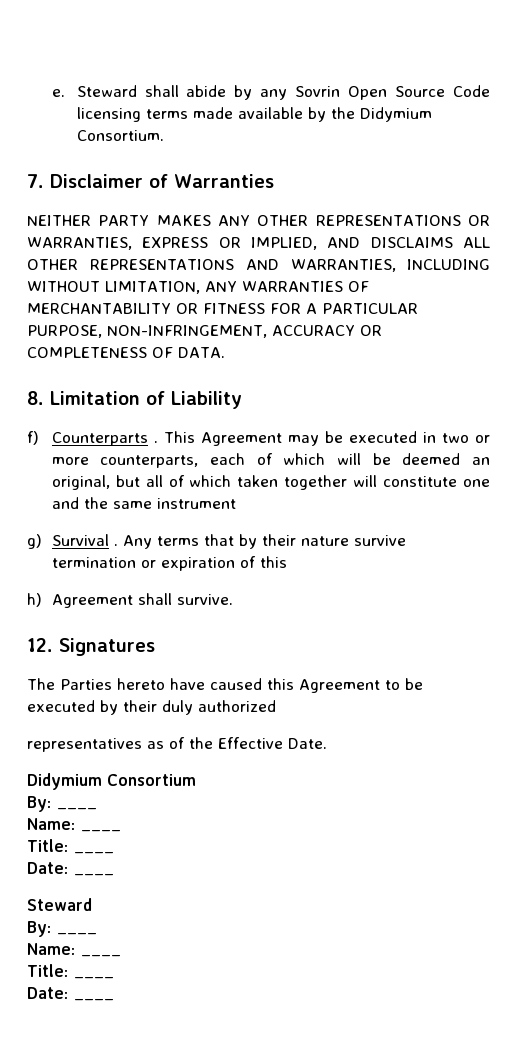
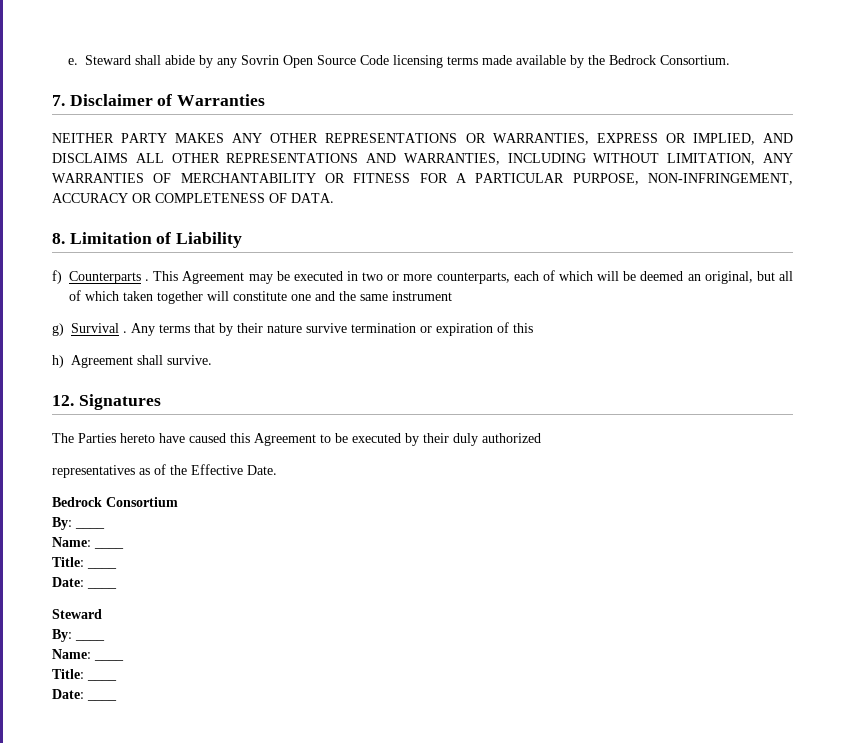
- Steward shall abide by any Sovrin Open Source Code licensing terms made available by the Didymium Consortium.
+ Steward shall abide by any Sovrin Open Source Code licensing terms made available by the Bedrock Consortium.
- Didymium Consortium
+ Bedrock Consortium

